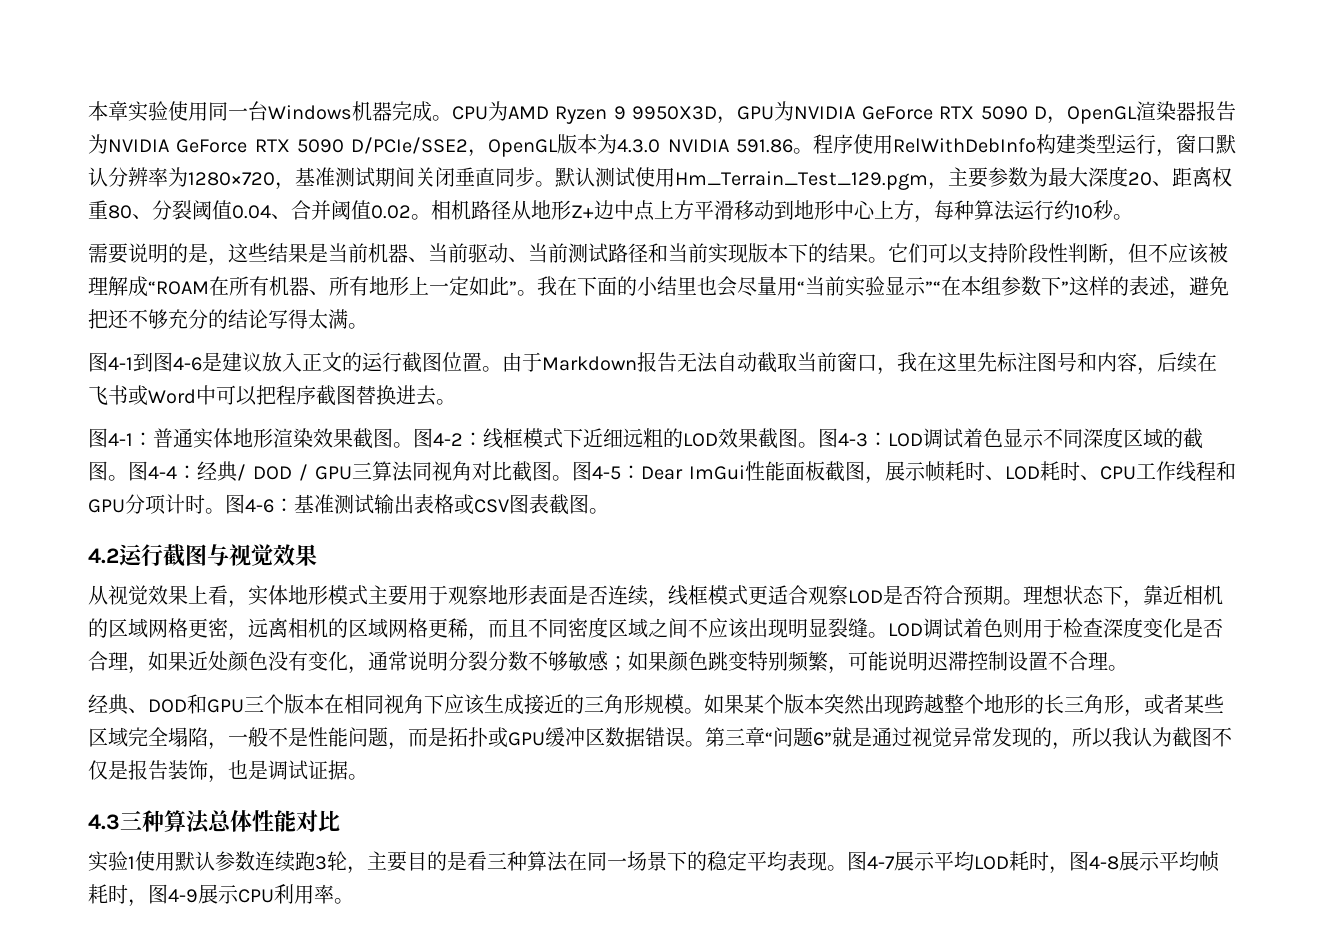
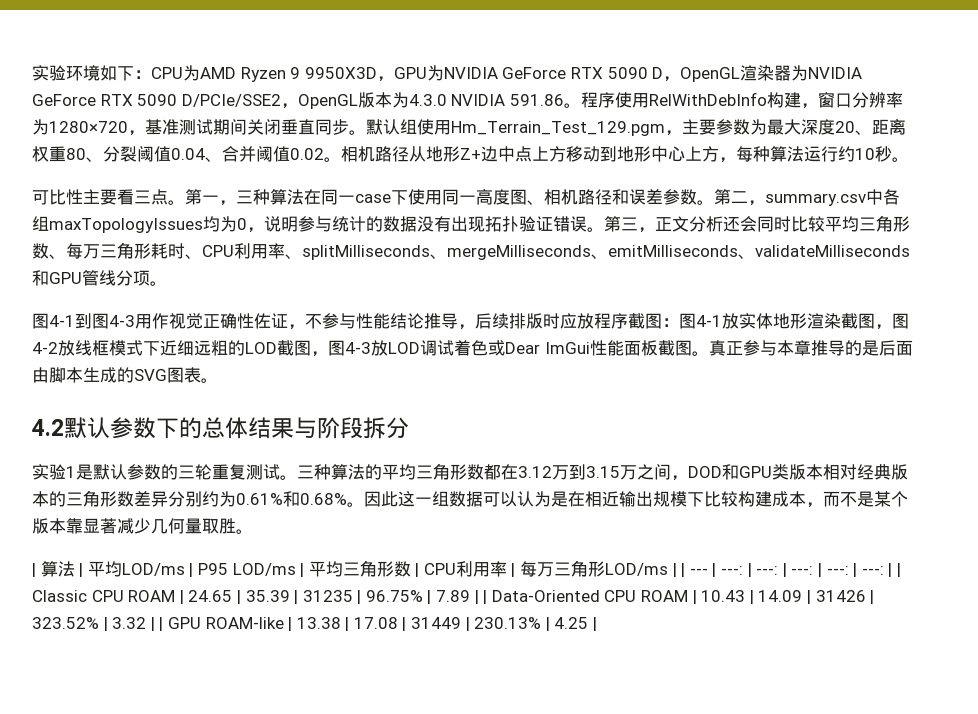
- 本章实验使用同一台Windows机器完成。CPU为AMD Ryzen 9 9950X3D，GPU为NVIDIA GeForce RTX 5090 D，OpenGL渲染器报告为NVIDIA GeForce RTX 5090 D/PCIe/SSE2，OpenGL版本为4.3.0 NVIDIA 591.86。
+ 实验环境如下：CPU为AMD Ryzen 9 9950X3D，GPU为NVIDIA GeForce RTX 5090 D，OpenGL渲染器为NVIDIA GeForce RTX 5090 D/PCIe/SSE2，OpenGL版本为4.3.0 NVIDIA 591.86。
- 程序使用RelWithDebInfo构建类型运行，窗口默认分辨率为1280×720，基准测试期间关闭垂直同步。
+ 程序使用RelWithDebInfo构建，窗口分辨率为1280×720，基准测试期间关闭垂直同步。
- 默认测试使用Hm_Terrain_Test_129.pgm，主要参数为最大深度20、距离权重80、分裂阈值0.04、合并阈值0.02。
+ 默认组使用Hm_Terrain_Test_129.pgm，主要参数为最大深度20、距离权重80、分裂阈值0.04、合并阈值0.02。
- 相机路径从地形Z+边中点上方平滑移动到地形中心上方，每种算法运行约10秒。
+ 相机路径从地形Z+边中点上方移动到地形中心上方，每种算法运行约10秒。
- 需要说明的是，这些结果是当前机器、当前驱动、当前测试路径和当前实现版本下的结果。它们可以支持阶段性判断，但不应该被理解成“ROAM在所有机器、所有地形上一定如此”。我在下面的小结里也会尽量用“当前实验显示”“在本组参数下”这样的表述，避免把还不够充分的结论写得太满。
- 图4-1到图4-6是建议放入正文的运行截图位置。由于Markdown报告无法自动截取当前窗口，我在这里先标注图号和内容，后续在飞书或Word中可以把程序截图替换进去。
- 图4-1：普通实体地形渲染效果截图。图4-2：线框模式下近细远粗的LOD效果截图。图4-3：LOD调试着色显示不同深度区域的截图。图4-4：经典/ DOD / GPU三算法同视角对比截图。图4-5：Dear ImGui性能面板截图，展示帧耗时、LOD耗时、CPU工作线程和GPU分项计时。图4-6：基准测试输出表格或CSV图表截图。
- 4.2运行截图与视觉效果
- 从视觉效果上看，实体地形模式主要用于观察地形表面是否连续，线框模式更适合观察LOD是否符合预期。理想状态下，靠近相机的区域网格更密，远离相机的区域网格更稀，而且不同密度区域之间不应该出现明显裂缝。LOD调试着色则用于检查深度变化是否合理，如果近处颜色没有变化，通常说明分裂分数不够敏感；如果颜色跳变特别频繁，可能说明迟滞控制设置不合理。
- 经典、DOD和GPU三个版本在相同视角下应该生成接近的三角形规模。如果某个版本突然出现跨越整个地形的长三角形，或者某些区域完全塌陷，一般不是性能问题，而是拓扑或GPU缓冲区数据错误。第三章“问题6”就是通过视觉异常发现的，所以我认为截图不仅是报告装饰，也是调试证据。
- 4.3三种算法总体性能对比
- 实验1使用默认参数连续跑3轮，主要目的是看三种算法在同一场景下的稳定平均表现。图4-7展示平均LOD耗时，图4-8展示平均帧耗时，图4-9展示CPU利用率。
+ 可比性主要看三点。第一，三种算法在同一case下使用同一高度图、相机路径和误差参数。第二，summary.csv中各组maxTopologyIssues均为0，说明参与统计的数据没有出现拓扑验证错误。第三，正文分析还会同时比较平均三角形数、每万三角形耗时、CPU利用率、splitMilliseconds、mergeMilliseconds、emitMilliseconds、validateMilliseconds和GPU管线分项。
+ 图4-1到图4-3用作视觉正确性佐证，不参与性能结论推导，后续排版时应放程序截图：图4-1放实体地形渲染截图，图4-2放线框模式下近细远粗的LOD截图，图4-3放LOD调试着色或Dear ImGui性能面板截图。真正参与本章推导的是后面由脚本生成的SVG图表。
+ 4.2默认参数下的总体结果与阶段拆分
+ 实验1是默认参数的三轮重复测试。三种算法的平均三角形数都在3.12万到3.15万之间，DOD和GPU类版本相对经典版本的三角形数差异分别约为0.61%和0.68%。因此这一组数据可以认为是在相近输出规模下比较构建成本，而不是某个版本靠显著减少几何量取胜。
+ | 算法 | 平均LOD/ms | P95 LOD/ms | 平均三角形数 | CPU利用率 | 每万三角形LOD/ms | | --- | ---: | ---: | ---: | ---: | ---: | | Classic CPU ROAM | 24.65 | 35.39 | 31235 | 96.75% | 7.89 | | Data-Oriented CPU ROAM | 10.43 | 14.09 | 31426 | 323.52% | 3.32 | | GPU ROAM-like | 13.38 | 17.08 | 31449 | 230.13% | 4.25 |

